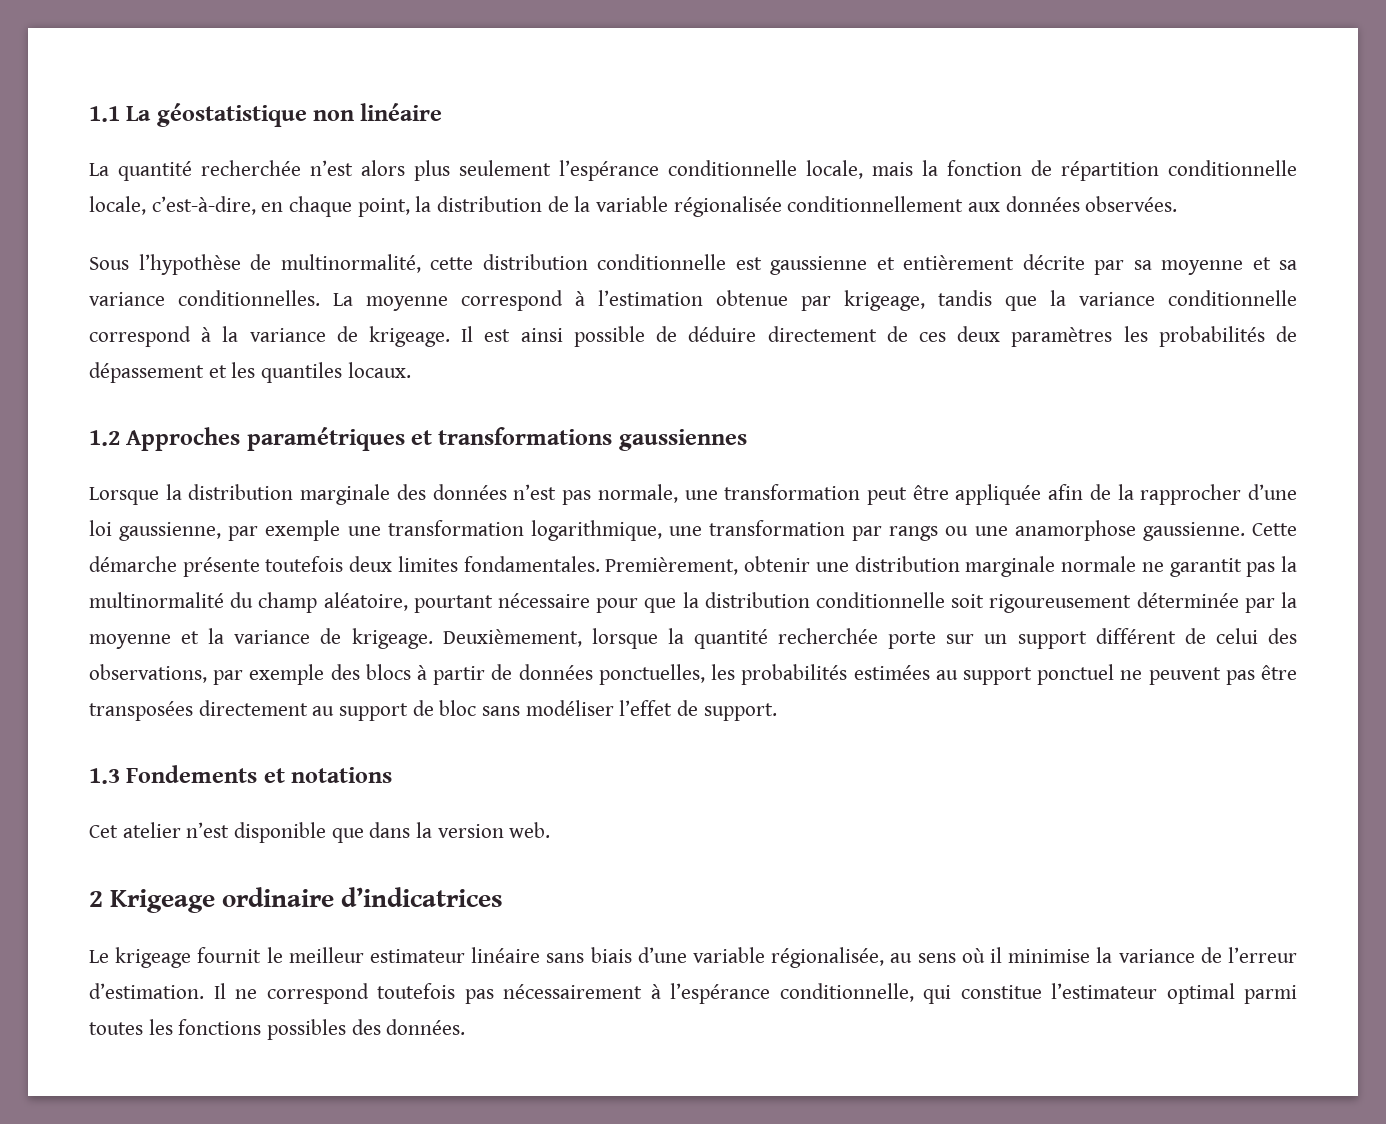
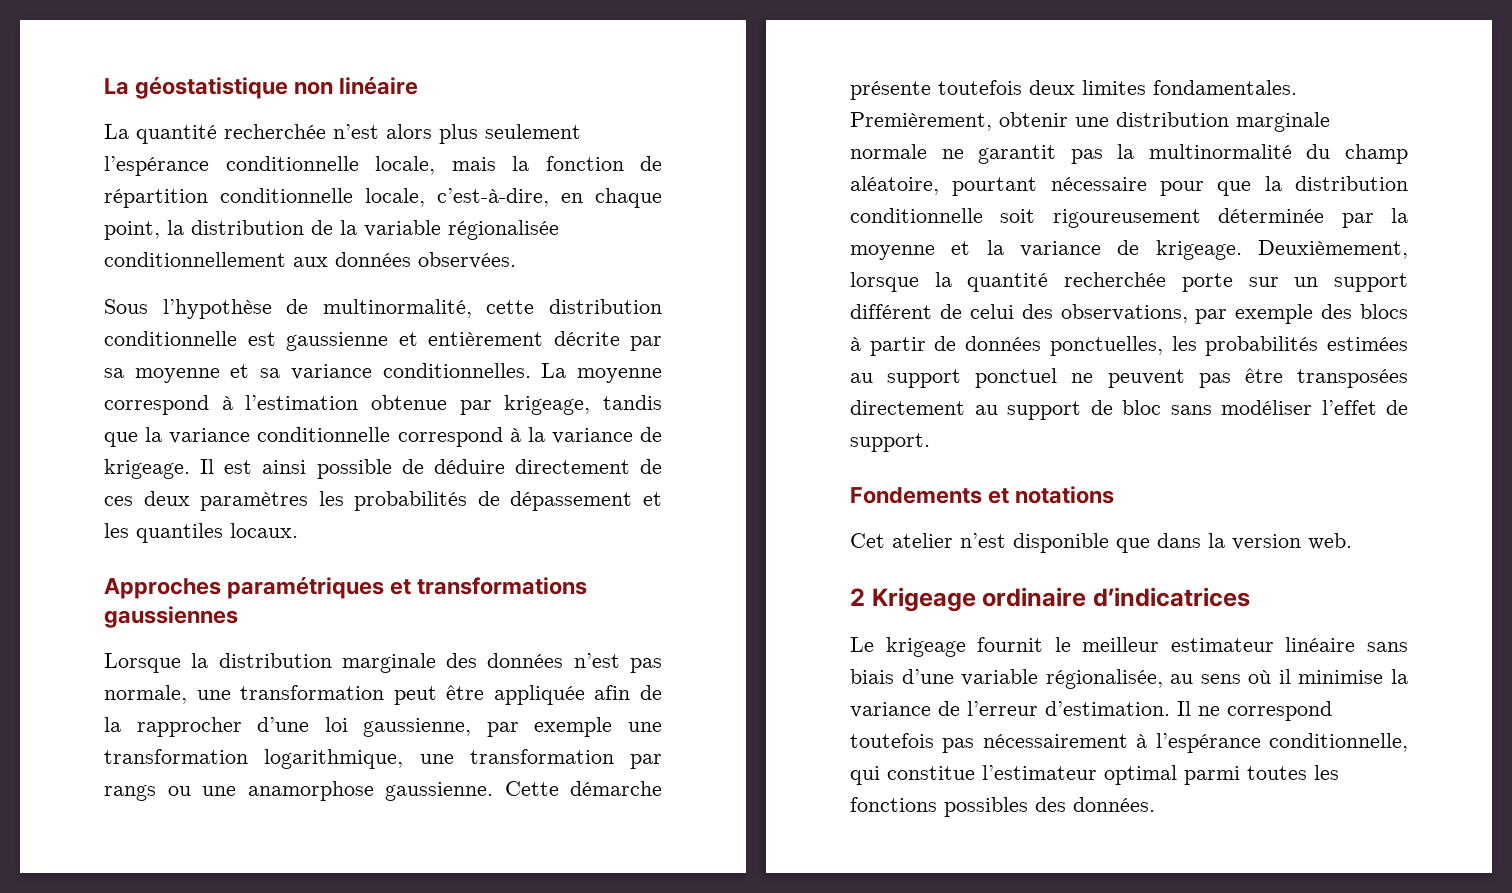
- 1.1 La géostatistique non linéaire
+ La géostatistique non linéaire
- 1.2 Approches paramétriques et transformations gaussiennes
+ Approches paramétriques et transformations gaussiennes
- 1.3 Fondements et notations
+ Fondements et notations

